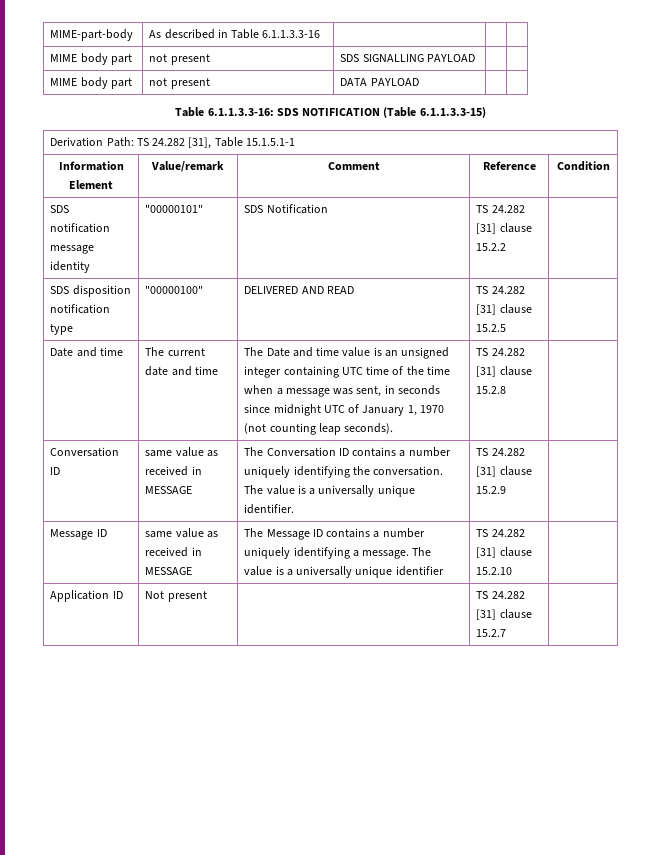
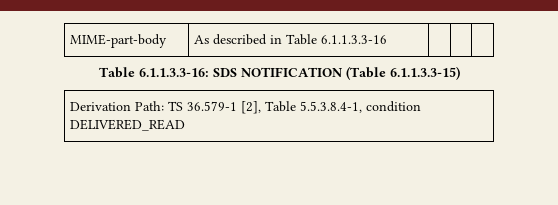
- MIME body part | not present | SDS SIGNALLING PAYLOAD | |
- MIME body part | not present | DATA PAYLOAD | |
- Derivation Path: TS 24.282 [31], Table 15.1.5.1-1
- Information Element | Value/remark | Comment | Reference | Condition
- SDS notification message identity | "00000101" | SDS Notification | TS 24.282 [31] clause 15.2.2 |
- SDS disposition notification type | "00000100" | DELIVERED AND READ | TS 24.282 [31] clause 15.2.5 |
- Date and time | The current date and time | The Date and time value is an unsigned integer containing UTC time of the time when a message was sent, in seconds since midnight UTC of January 1, 1970 (not counting leap seconds). | TS 24.282 [31] clause 15.2.8 |
- Conversation ID | same value as received in MESSAGE | The Conversation ID contains a number uniquely identifying the conversation. The value is a universally unique identifier. | TS 24.282 [31] clause 15.2.9 |
- Message ID | same value as received in MESSAGE | The Message ID contains a number uniquely identifying a message. The value is a universally unique identifier | TS 24.282 [31] clause 15.2.10 |
- Application ID | Not present | | TS 24.282 [31] clause 15.2.7 |
+ Derivation Path: TS 36.579-1 [2], Table 5.5.3.8.4-1, condition DELIVERED_READ

